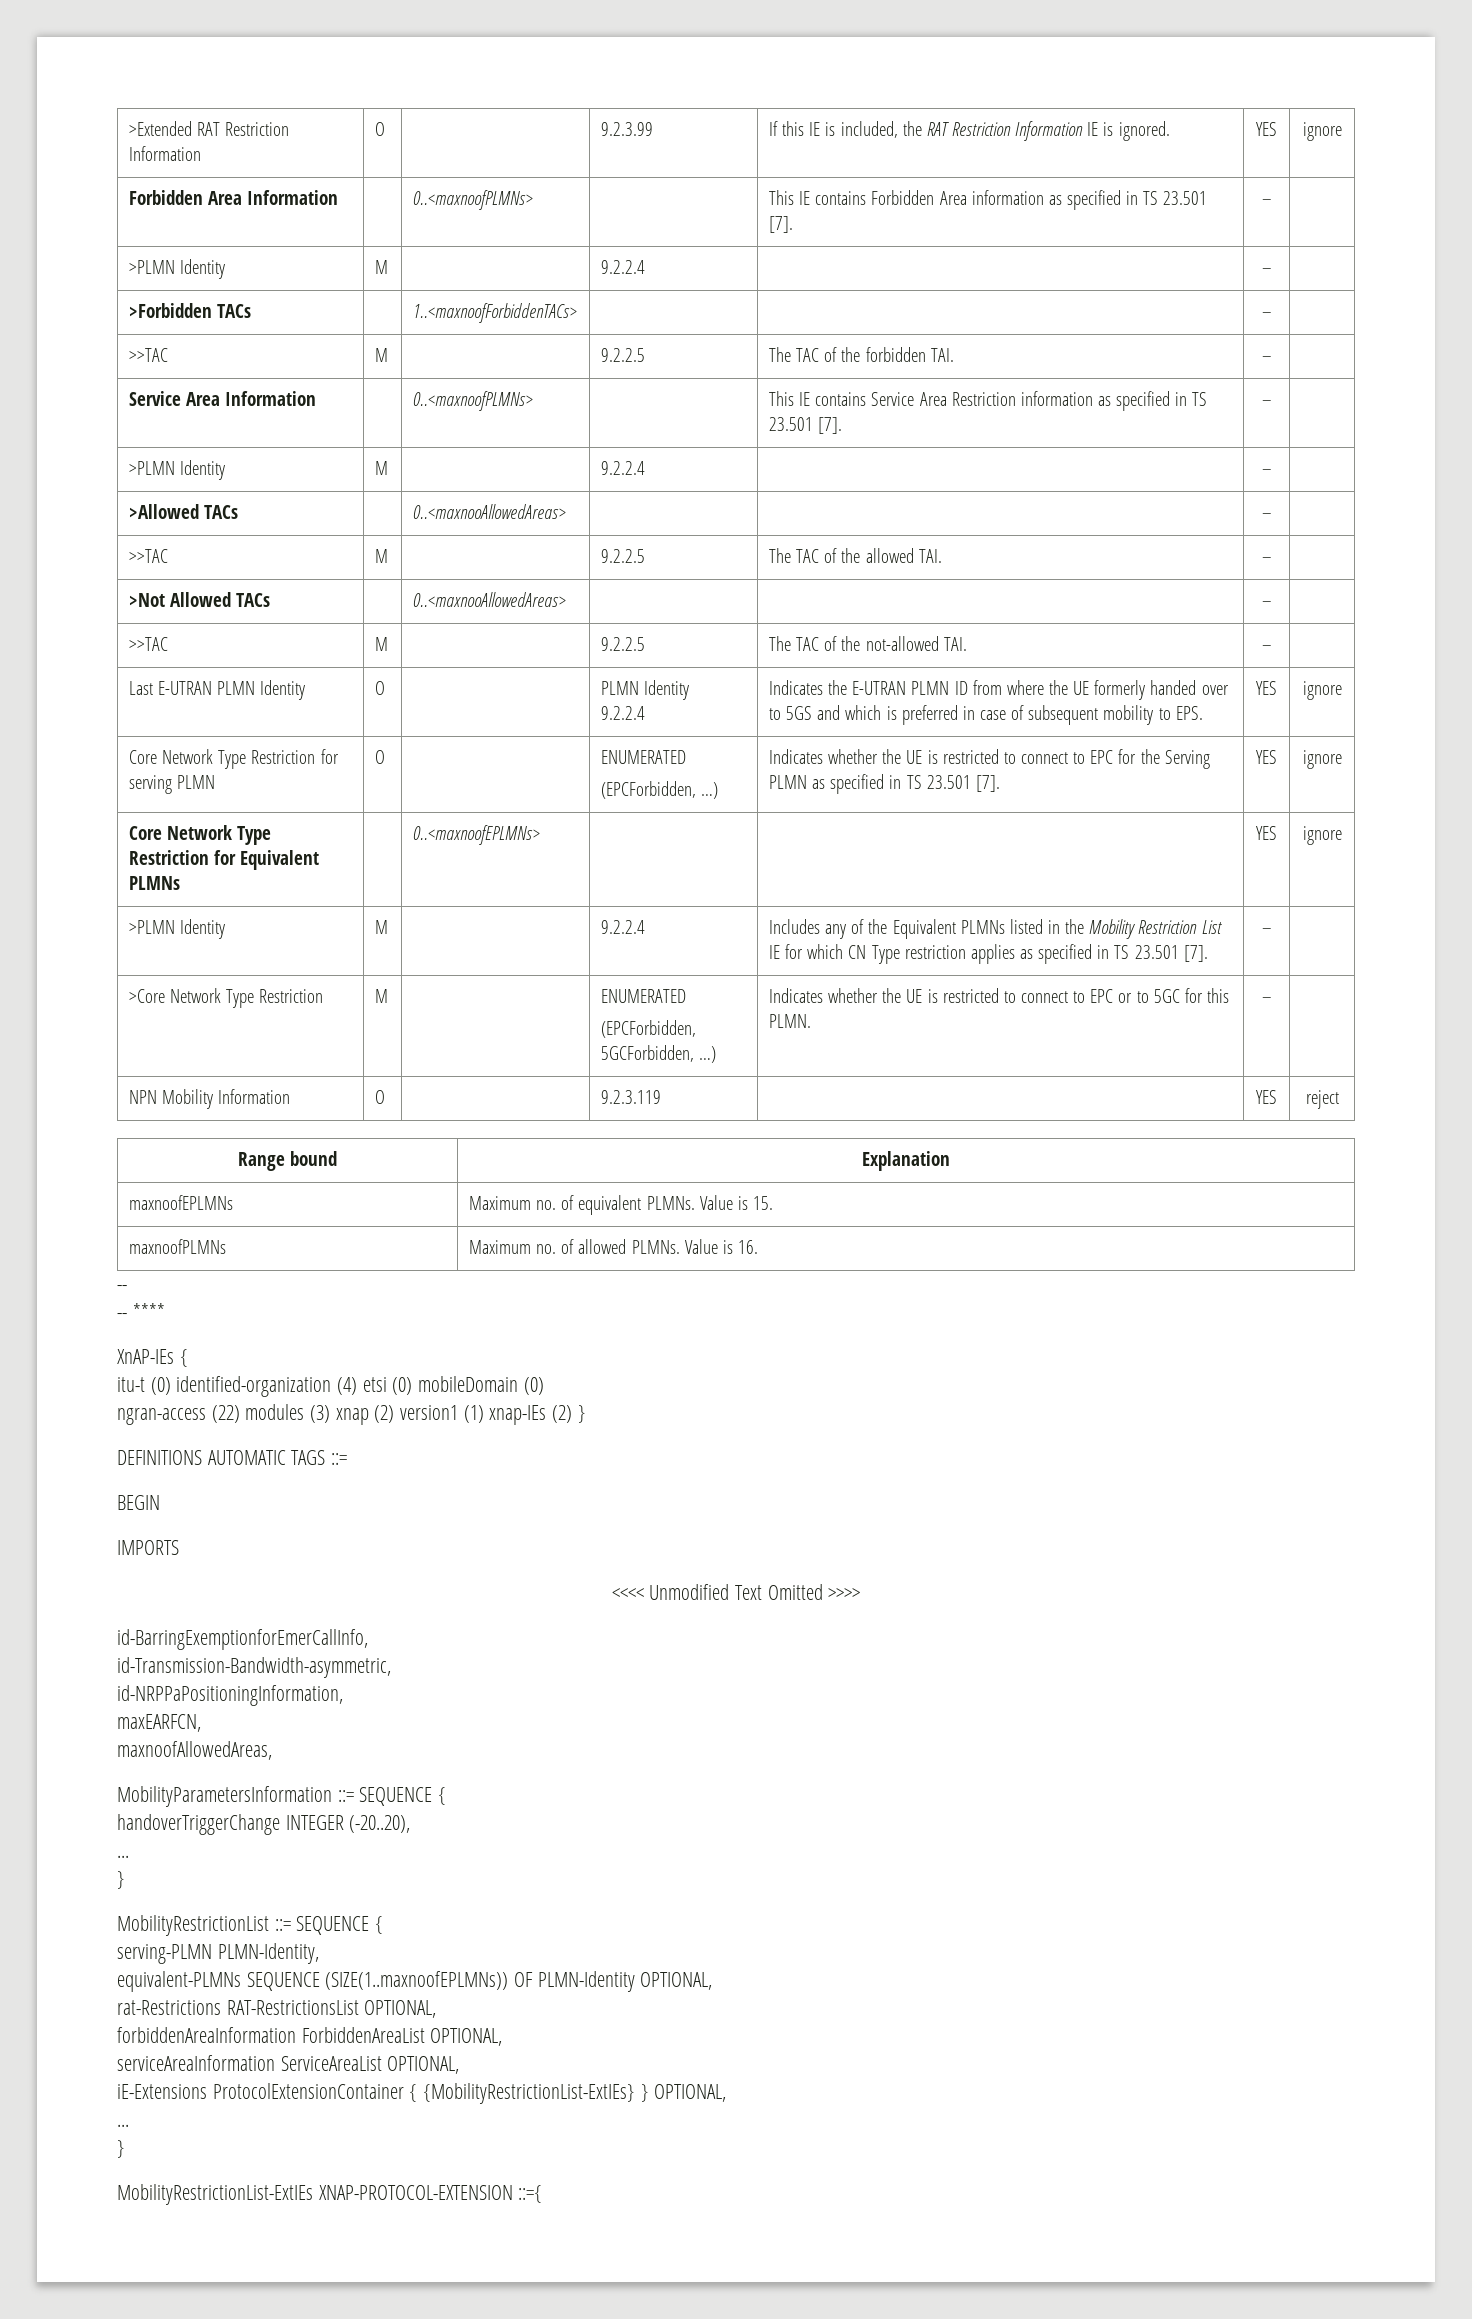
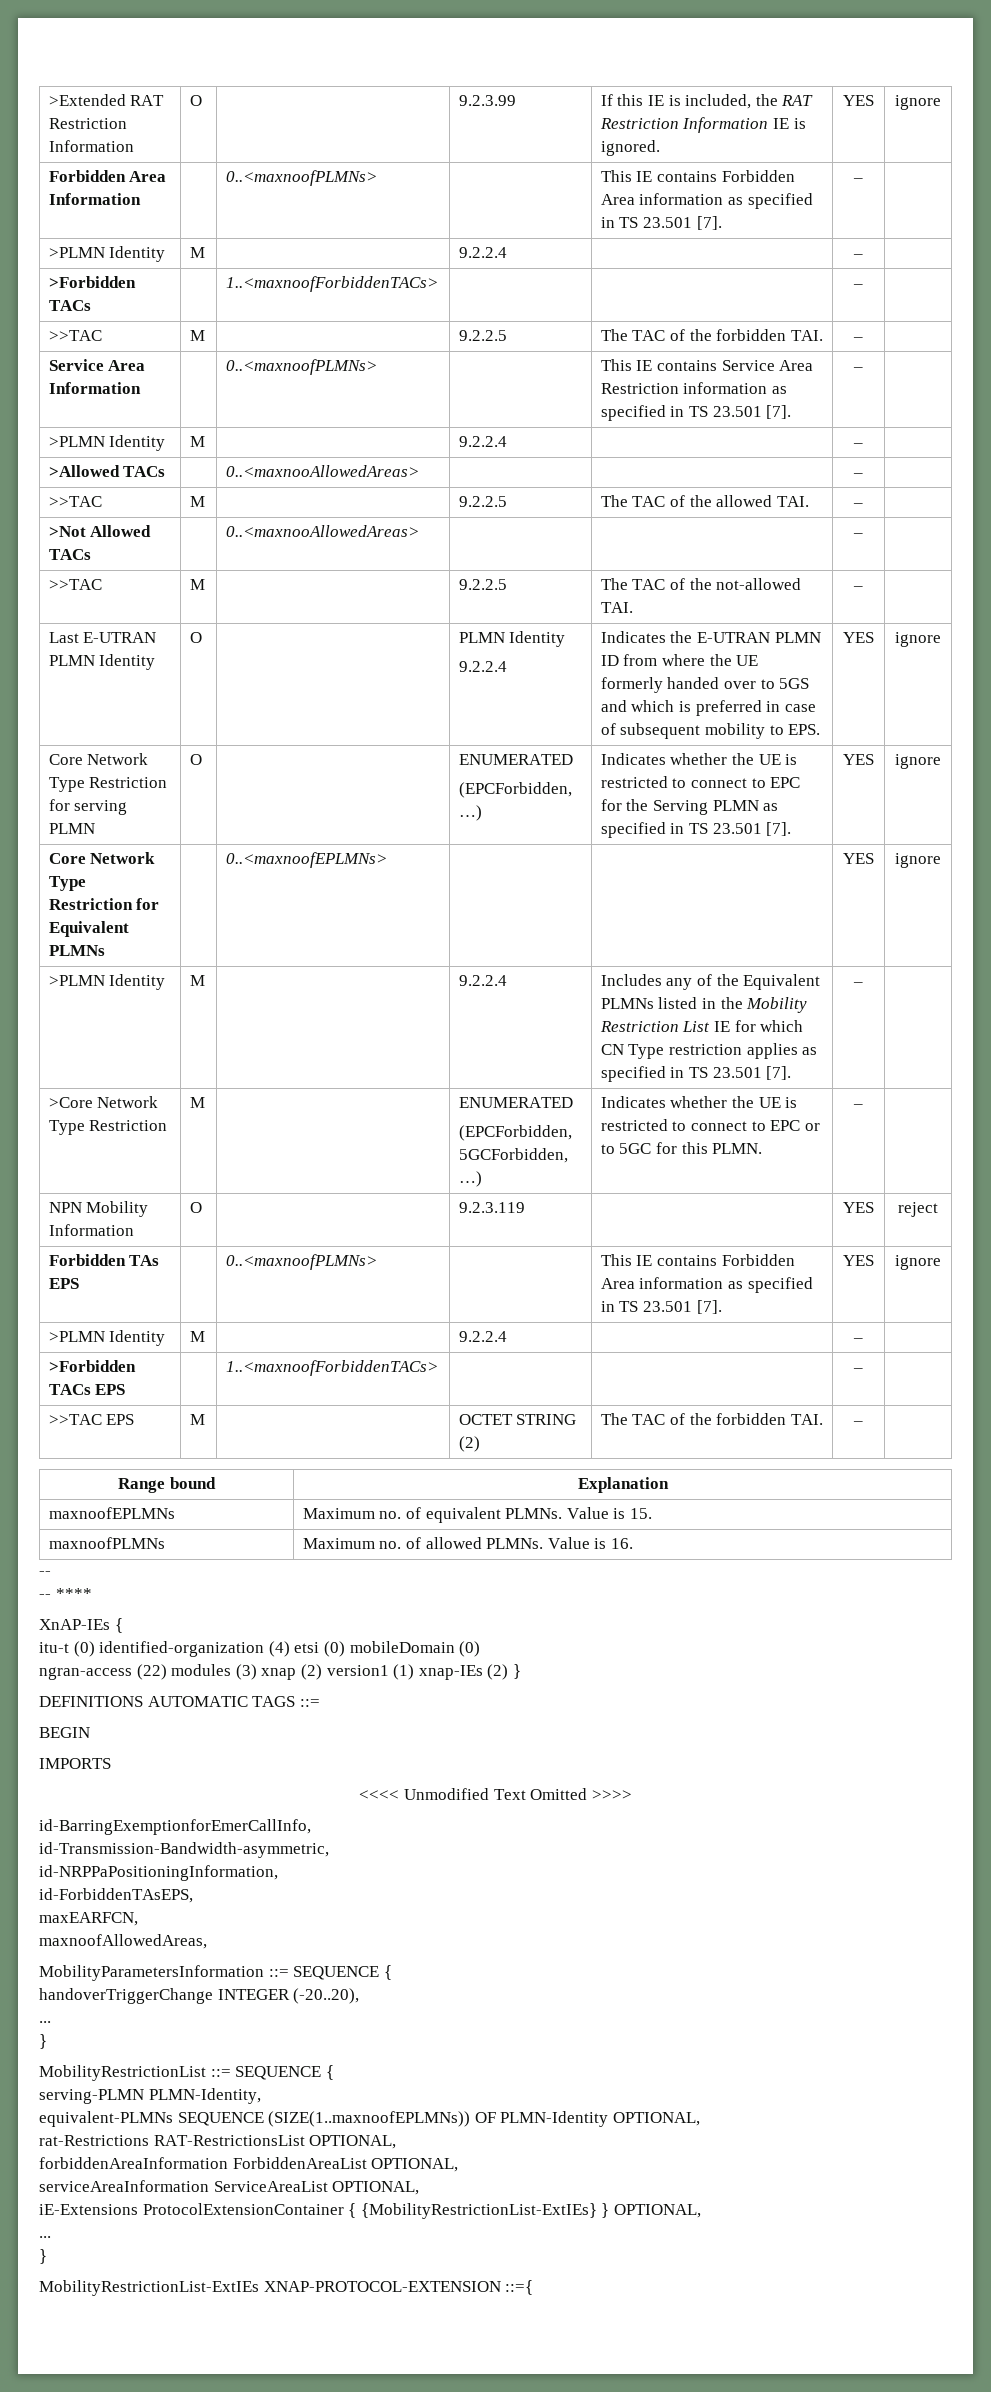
+ Forbidden TAs EPS | | 0..<maxnoofPLMNs> | | This IE contains Forbidden Area information as specified in TS 23.501 [7]. | YES | ignore
+ >PLMN Identity | M | | 9.2.2.4 | | – |
+ >Forbidden TACs EPS | | 1..<maxnoofForbiddenTACs> | | | – |
+ >>TAC EPS | M | | OCTET STRING (2) | The TAC of the forbidden TAI. | – |
+ id-ForbiddenTAsEPS,

